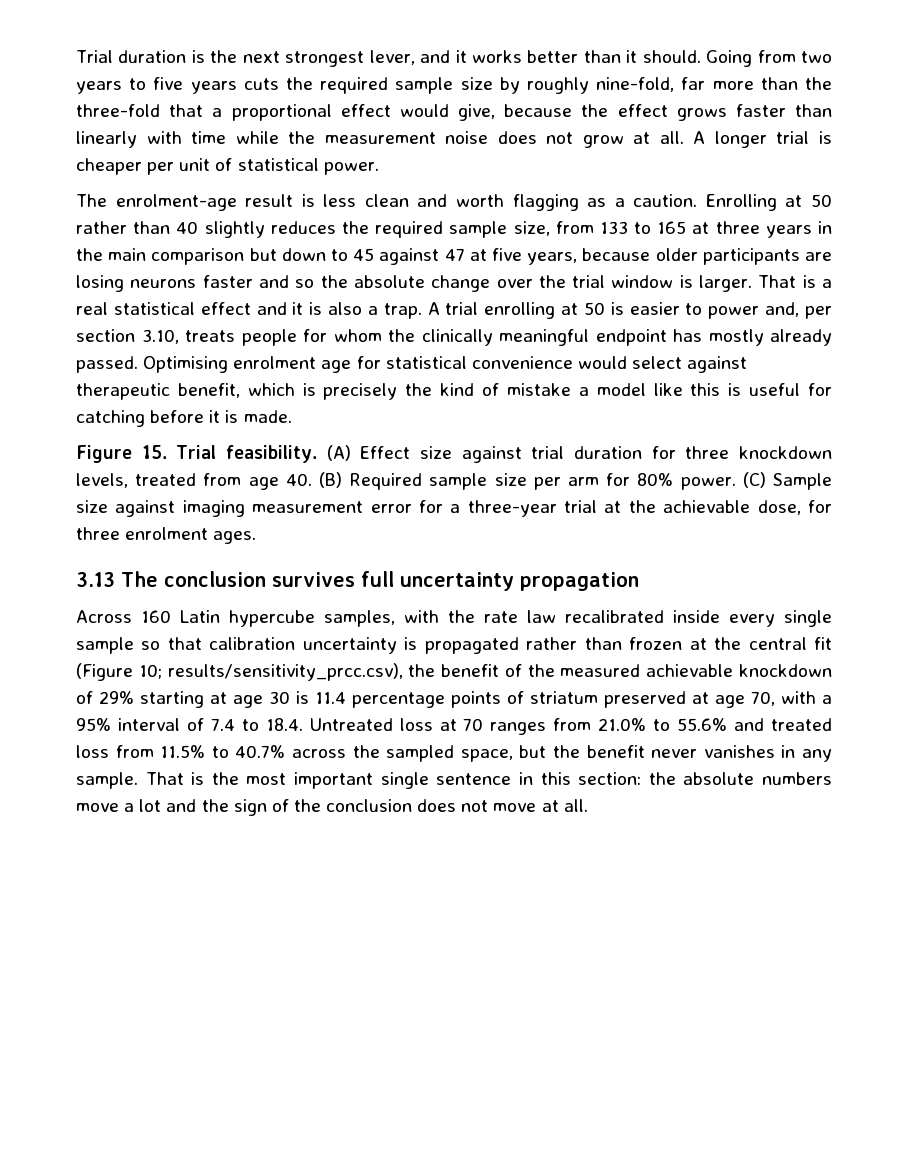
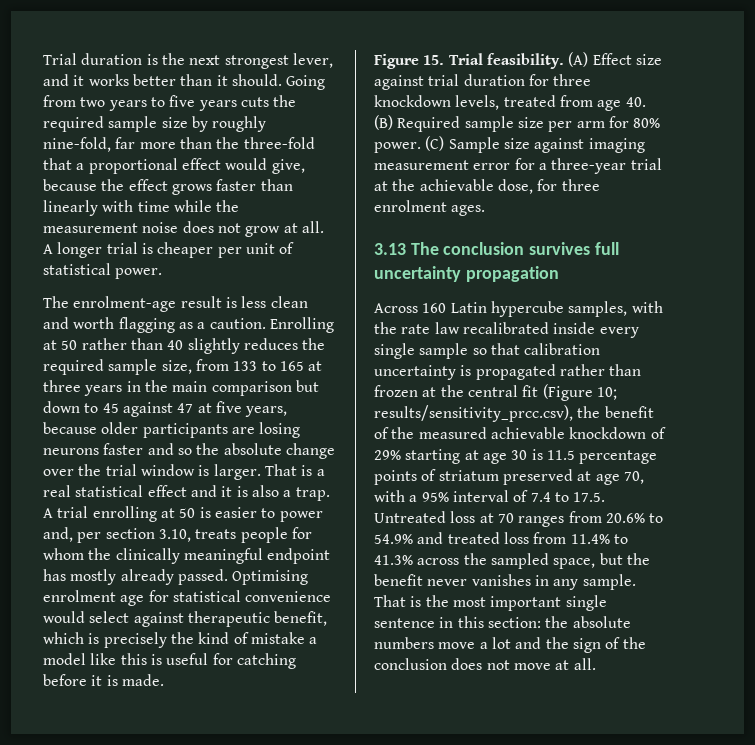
- results/sensitivity_prcc.csv), the benefit of the measured achievable knockdown of 29% starting at age 30 is 11.4 percentage points of striatum preserved at age 70, with a 95% interval of 7.4 to 18.4. Untreated loss at 70 ranges from 21.0% to 55.6% and treated loss from 11.5% to 40.7% across the sampled space, but the benefit never vanishes in any sample.
+ results/sensitivity_prcc.csv), the benefit of the measured achievable knockdown of 29% starting at age 30 is 11.5 percentage points of striatum preserved at age 70, with a 95% interval of 7.4 to 17.5. Untreated loss at 70 ranges from 20.6% to 54.9% and treated loss from 11.4% to 41.3% across the sampled space, but the benefit never vanishes in any sample.

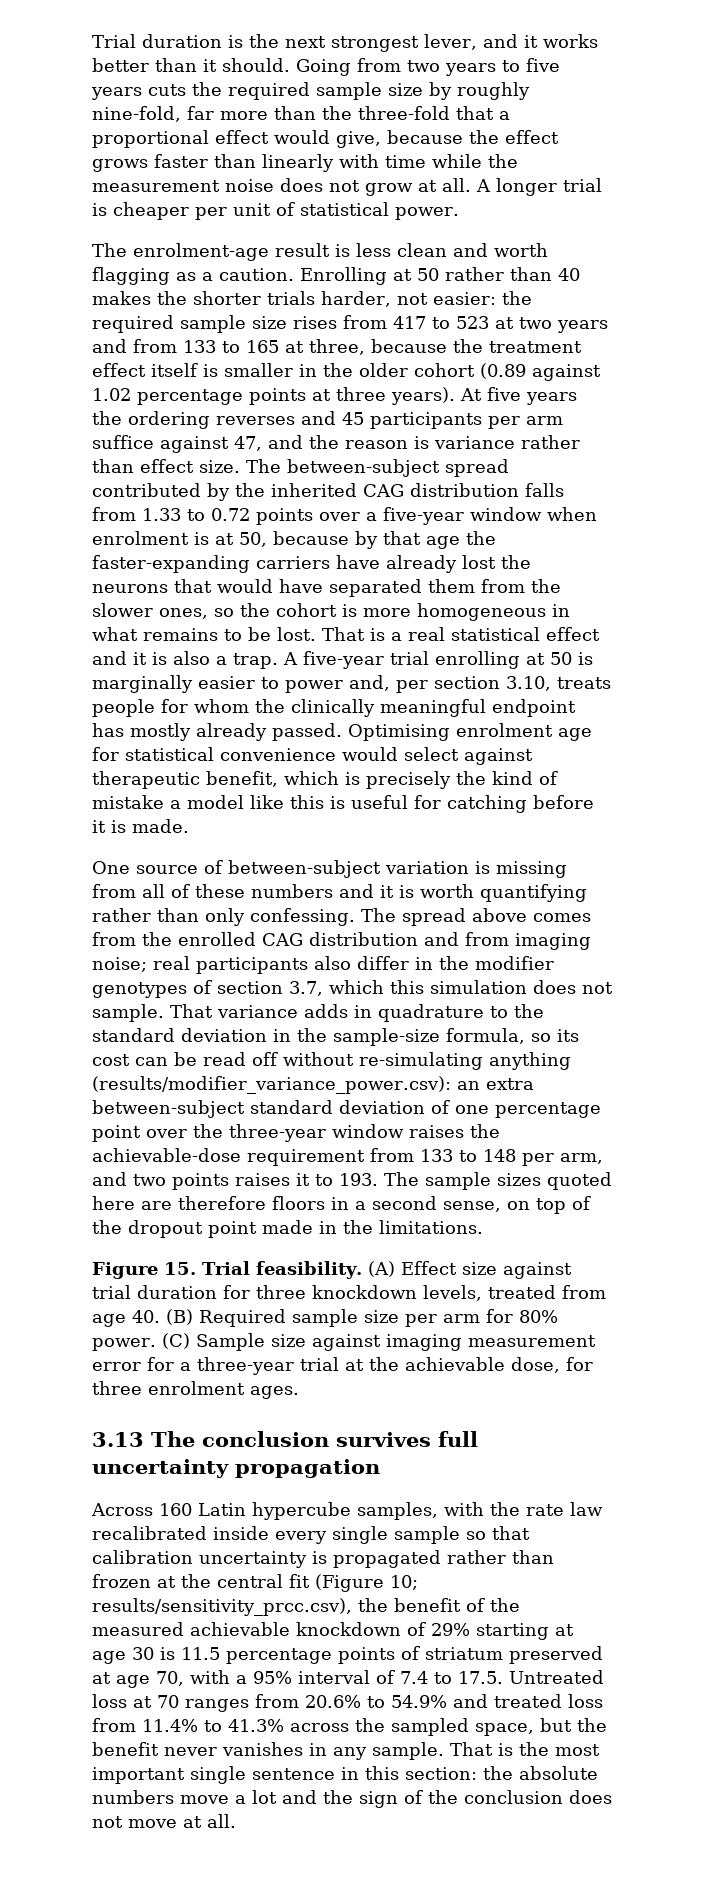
- Enrolling at 50 rather than 40 slightly reduces the required sample size, from 133 to 165 at three years in the main comparison but down to 45 against 47 at five years, because older participants are losing neurons faster and so the absolute change over the trial window is larger.
+ Enrolling at 50 rather than 40 makes the shorter trials harder, not easier: the required sample size rises from 417 to 523 at two years and from 133 to 165 at three, because the treatment effect itself is smaller in the older cohort (0.89 against 1.02 percentage points at three years). At five years the ordering reverses and 45 participants per arm suffice against 47, and the reason is variance rather than effect size. The between-subject spread contributed by the inherited CAG distribution falls from 1.33 to 0.72 points over a five-year window when enrolment is at 50, because by that age the faster-expanding carriers have already lost the neurons that would have separated them from the slower ones, so the cohort is more homogeneous in what remains to be lost.
- A trial enrolling at 50 is easier to power and, per section 3.10, treats people for whom the clinically meaningful endpoint has mostly already passed.
+ A five-year trial enrolling at 50 is marginally easier to power and, per section 3.10, treats people for whom the clinically meaningful endpoint has mostly already passed.
+ One source of between-subject variation is missing from all of these numbers and it is worth quantifying rather than only confessing. The spread above comes from the enrolled CAG distribution and from imaging noise; real participants also differ in the modifier genotypes of section 3.7, which this simulation does not sample. That variance adds in quadrature to the standard deviation in the sample-size formula, so its cost can be read off without re-simulating anything (results/modifier_variance_power.csv): an extra between-subject standard deviation of one percentage point over the three-year window raises the achievable-dose requirement from 133 to 148 per arm, and two points raises it to 193. The sample sizes quoted here are therefore floors in a second sense, on top of the dropout point made in the limitations.

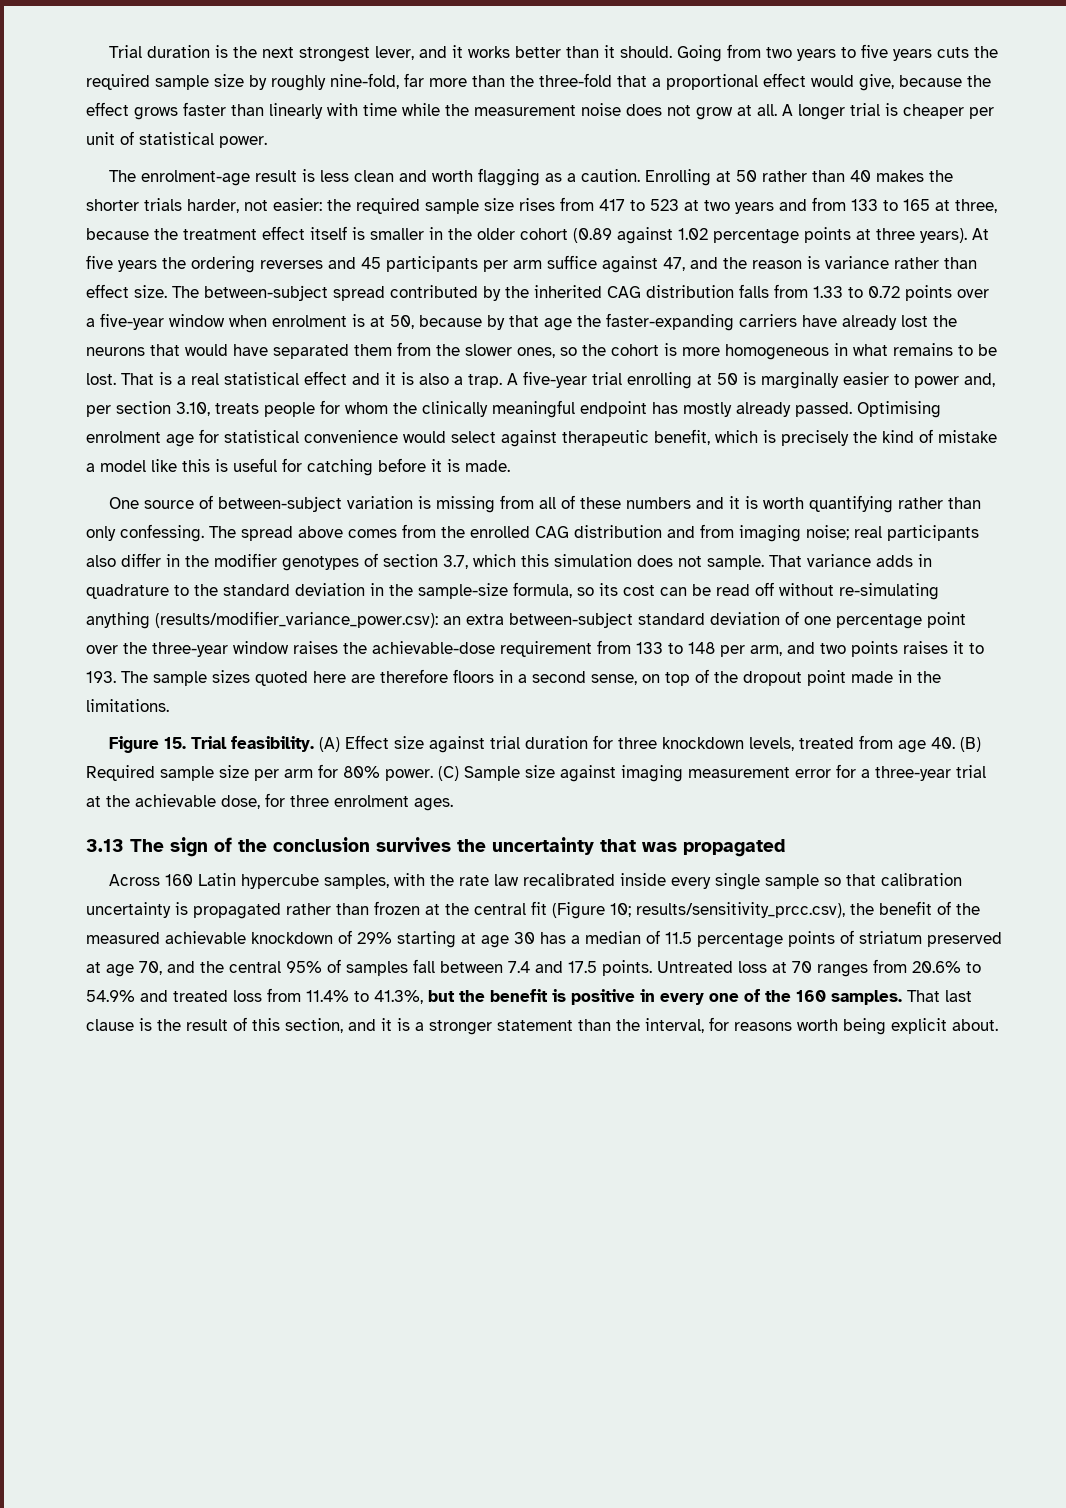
- 3.13 The conclusion survives full uncertainty propagation
+ 3.13 The sign of the conclusion survives the uncertainty that was propagated
- results/sensitivity_prcc.csv), the benefit of the measured achievable knockdown of 29% starting at age 30 is 11.5 percentage points of striatum preserved at age 70, with a 95% interval of 7.4 to 17.5. Untreated loss at 70 ranges from 20.6% to 54.9% and treated loss from 11.4% to 41.3% across the sampled space, but the benefit never vanishes in any sample. That is the most important single sentence in this section: the absolute numbers move a lot and the sign of the conclusion does not move at all.
+ results/sensitivity_prcc.csv), the benefit of the measured achievable knockdown of 29% starting at age 30 has a median of 11.5 percentage points of striatum preserved at age 70, and the central 95% of samples fall between 7.4 and 17.5 points. Untreated loss at 70 ranges from 20.6% to 54.9% and treated loss from 11.4% to 41.3%, but the benefit is positive in every one of the 160 samples. That last clause is the result of this section, and it is a stronger statement than the interval, for reasons worth being explicit about.

